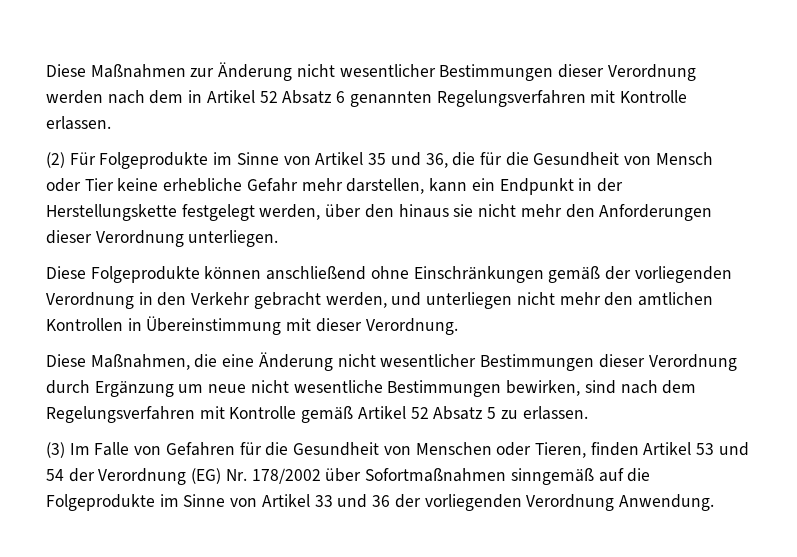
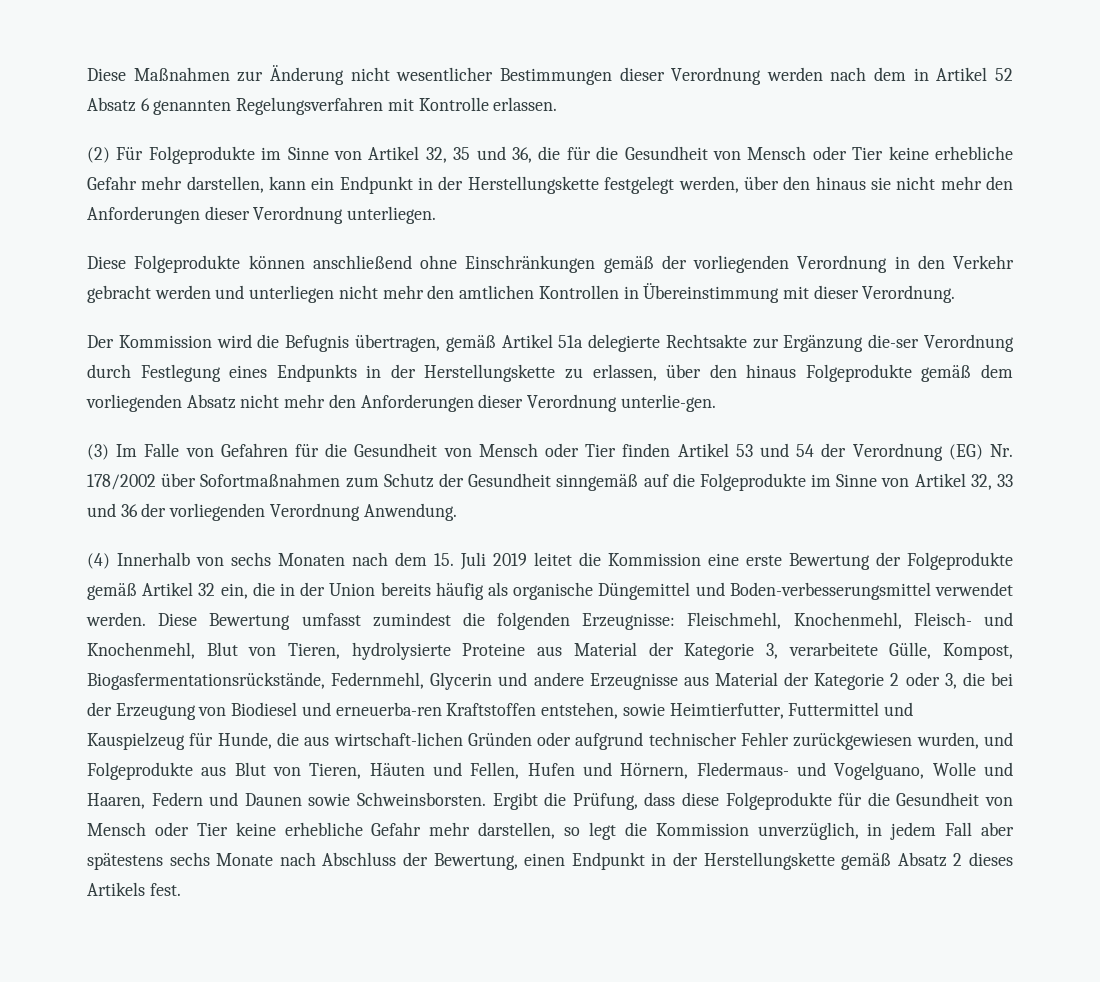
- (2) Für Folgeprodukte im Sinne von Artikel 35 und 36, die für die Gesundheit von Mensch oder Tier keine erhebliche Gefahr mehr darstellen, kann ein Endpunkt in der Herstellungskette festgelegt werden, über den hinaus sie nicht mehr den Anforderungen dieser Verordnung unterliegen.
+ (2) Für Folgeprodukte im Sinne von Artikel 32, 35 und 36, die für die Gesundheit von Mensch oder Tier keine erhebliche Gefahr mehr darstellen, kann ein Endpunkt in der Herstellungskette festgelegt werden, über den hinaus sie nicht mehr den Anforderungen dieser Verordnung unterliegen.
- Diese Folgeprodukte können anschließend ohne Einschränkungen gemäß der vorliegenden Verordnung in den Verkehr gebracht werden, und unterliegen nicht mehr den amtlichen Kontrollen in Übereinstimmung mit dieser Verordnung.
+ Diese Folgeprodukte können anschließend ohne Einschränkungen gemäß der vorliegenden Verordnung in den Verkehr gebracht werden und unterliegen nicht mehr den amtlichen Kontrollen in Übereinstimmung mit dieser Verordnung.
- Diese Maßnahmen, die eine Änderung nicht wesentlicher Bestimmungen dieser Verordnung durch Ergänzung um neue nicht wesentliche Bestimmungen bewirken, sind nach dem Regelungsverfahren mit Kontrolle gemäß Artikel 52 Absatz 5 zu erlassen.
+ Der Kommission wird die Befugnis übertragen, gemäß Artikel 51a delegierte Rechtsakte zur Ergänzung die-ser Verordnung durch Festlegung eines Endpunkts in der Herstellungskette zu erlassen, über den hinaus Folgeprodukte gemäß dem vorliegenden Absatz nicht mehr den Anforderungen dieser Verordnung unterlie-gen.
- (3) Im Falle von Gefahren für die Gesundheit von Menschen oder Tieren, finden Artikel 53 und 54 der Verordnung (EG) Nr. 178/2002 über Sofortmaßnahmen sinngemäß auf die Folgeprodukte im Sinne von Artikel 33 und 36 der vorliegenden Verordnung Anwendung.
+ (3) Im Falle von Gefahren für die Gesundheit von Mensch oder Tier finden Artikel 53 und 54 der Verordnung (EG) Nr. 178/2002 über Sofortmaßnahmen zum Schutz der Gesundheit sinngemäß auf die Folgeprodukte im Sinne von Artikel 32, 33 und 36 der vorliegenden Verordnung Anwendung.
+ (4) Innerhalb von sechs Monaten nach dem 15. Juli 2019 leitet die Kommission eine erste Bewertung der Folgeprodukte gemäß Artikel 32 ein, die in der Union bereits häufig als organische Düngemittel und Boden-verbesserungsmittel verwendet werden. Diese Bewertung umfasst zumindest die folgenden Erzeugnisse: Fleischmehl, Knochenmehl, Fleisch- und Knochenmehl, Blut von Tieren, hydrolysierte Proteine aus Material der Kategorie 3, verarbeitete Gülle, Kompost, Biogasfermentationsrückstände, Federnmehl, Glycerin und andere Erzeugnisse aus Material der Kategorie 2 oder 3, die bei der Erzeugung von Biodiesel und erneuerba-ren Kraftstoffen entstehen, sowie Heimtierfutter, Futtermittel und Kauspielzeug für Hunde, die aus wirtschaft-lichen Gründen oder aufgrund technischer Fehler zurückgewiesen wurden, und Folgeprodukte aus Blut von Tieren, Häuten und Fellen, Hufen und Hörnern, Fledermaus- und Vogelguano, Wolle und Haaren, Federn und Daunen sowie Schweinsborsten. Ergibt die Prüfung, dass diese Folgeprodukte für die Gesundheit von Mensch oder Tier keine erhebliche Gefahr mehr darstellen, so legt die Kommission unverzüglich, in jedem Fall aber spätestens sechs Monate nach Abschluss der Bewertung, einen Endpunkt in der Herstellungskette gemäß Absatz 2 dieses Artikels fest.

